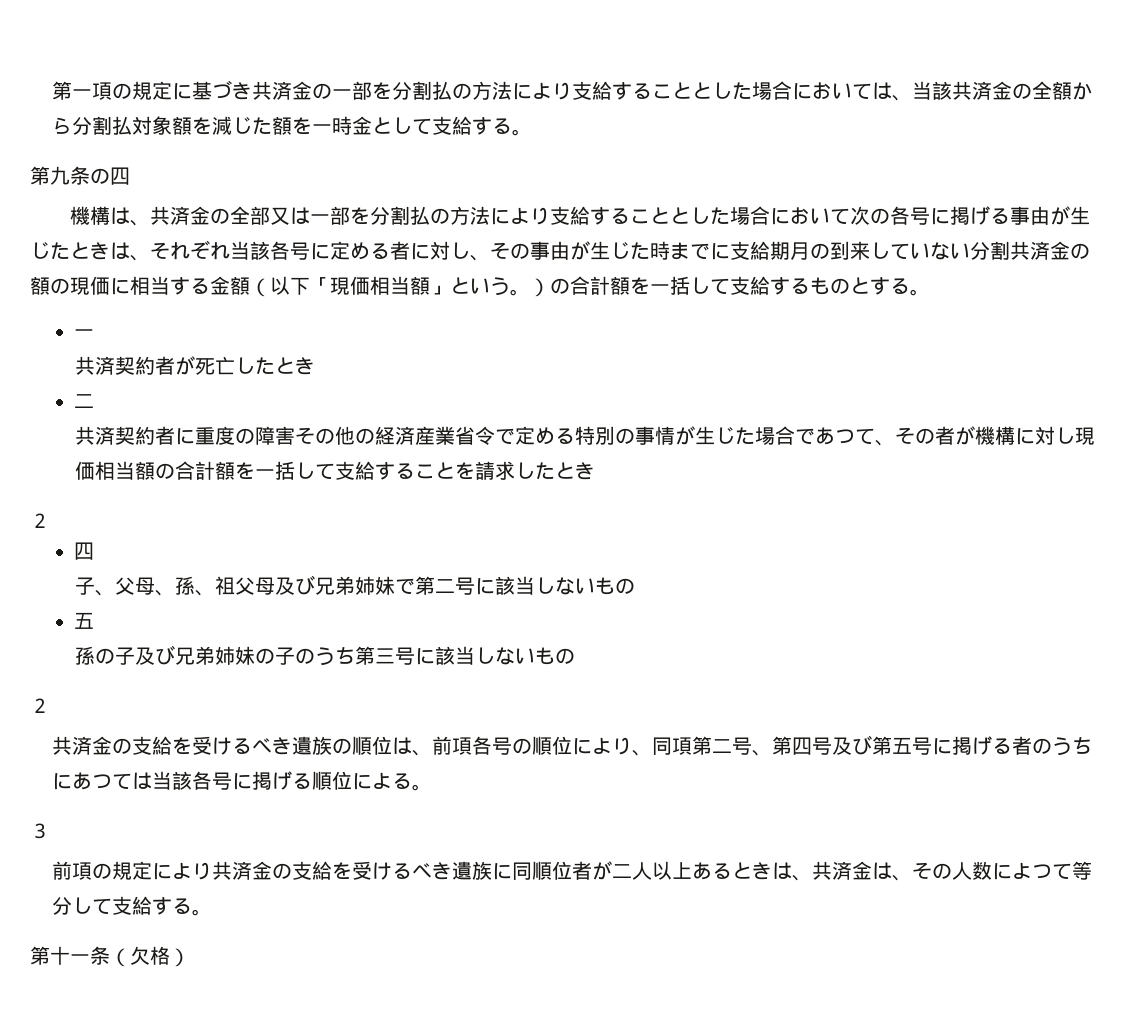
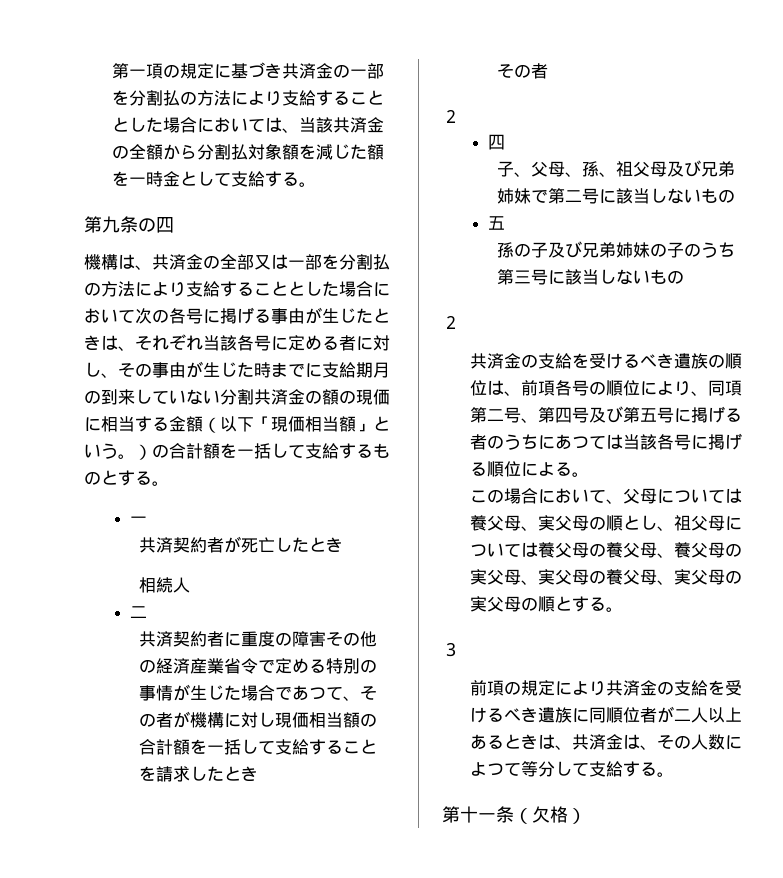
+ 相続人
  共済契約者に重度の障害その他の経済産業省令で定める特別の事情が生じた場合であつて、その者が機構に対し現価相当額の合計額を一括して支給することを請求したとき
+ その者
+ この場合において、父母については養父母、実父母の順とし、祖父母については養父母の養父母、養父母の実父母、実父母の養父母、実父母の実父母の順とする。

